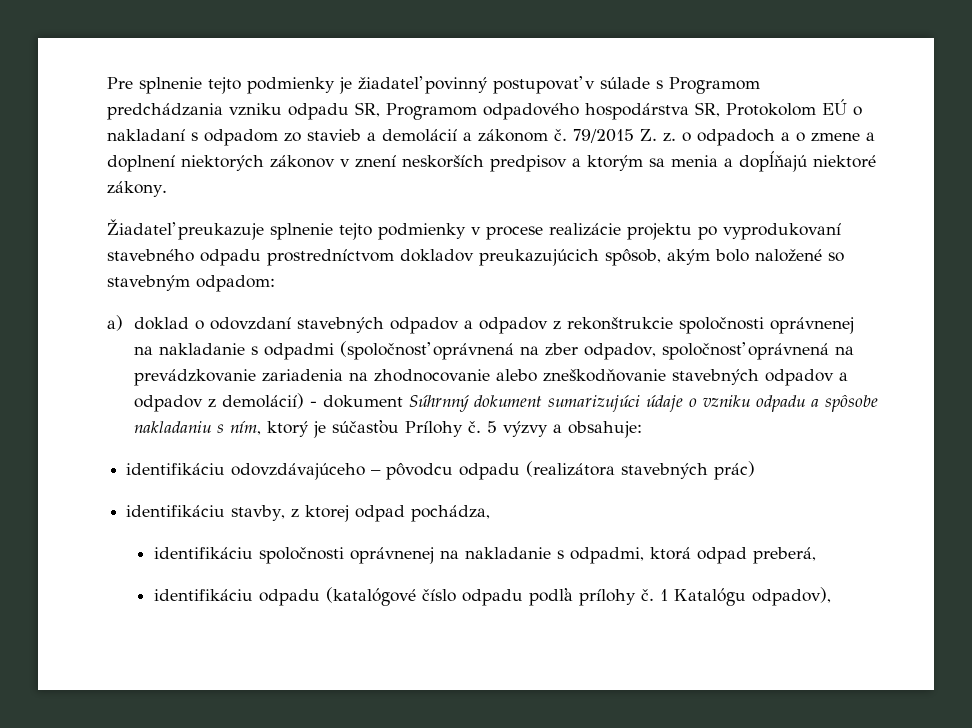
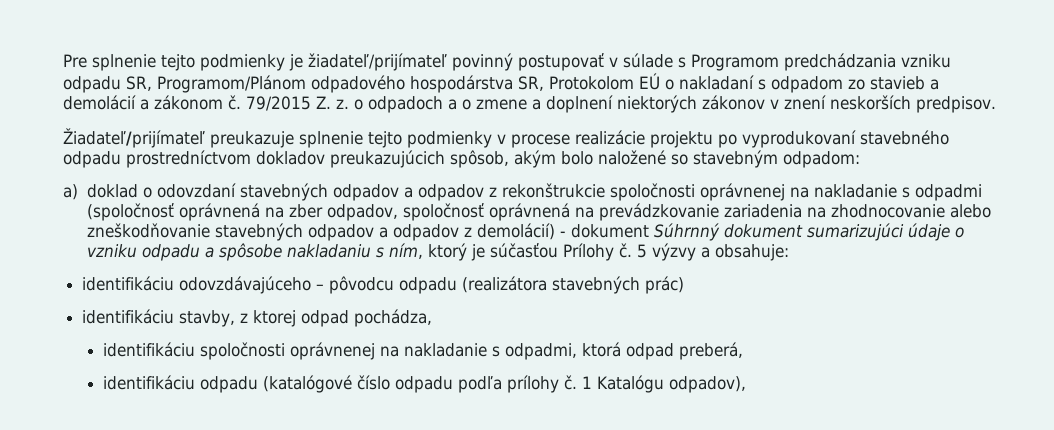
- Pre splnenie tejto podmienky je žiadateľ povinný postupovať v súlade s Programom predchádzania vzniku odpadu SR, Programom odpadového hospodárstva SR, Protokolom EÚ o nakladaní s odpadom zo stavieb a demolácií a zákonom č.
+ Pre splnenie tejto podmienky je žiadateľ/prijímateľ povinný postupovať v súlade s Programom predchádzania vzniku odpadu SR, Programom/Plánom odpadového hospodárstva SR, Protokolom EÚ o nakladaní s odpadom zo stavieb a demolácií a zákonom č.
- 79/2015 Z. z. o odpadoch a o zmene a doplnení niektorých zákonov v znení neskorších predpisov a ktorým sa menia a dopĺňajú niektoré zákony.
- Žiadateľ preukazuje splnenie tejto podmienky v procese realizácie projektu po vyprodukovaní stavebného odpadu prostredníctvom dokladov preukazujúcich spôsob, akým bolo naložené so stavebným odpadom:
+ 79/2015 Z. z. o odpadoch a o zmene a doplnení niektorých zákonov v znení neskorších predpisov.
+ Žiadateľ/prijímateľ preukazuje splnenie tejto podmienky v procese realizácie projektu po vyprodukovaní stavebného odpadu prostredníctvom dokladov preukazujúcich spôsob, akým bolo naložené so stavebným odpadom:

